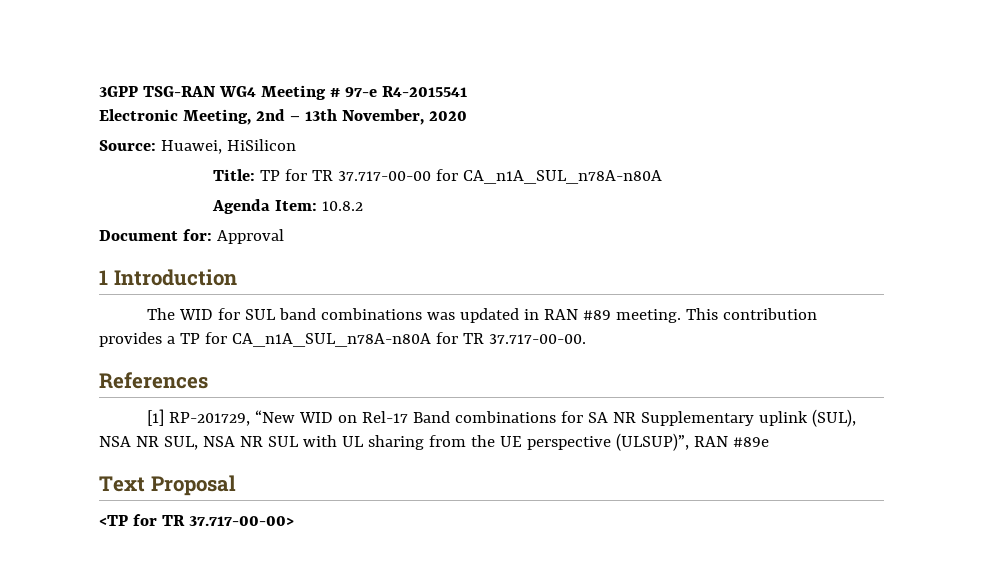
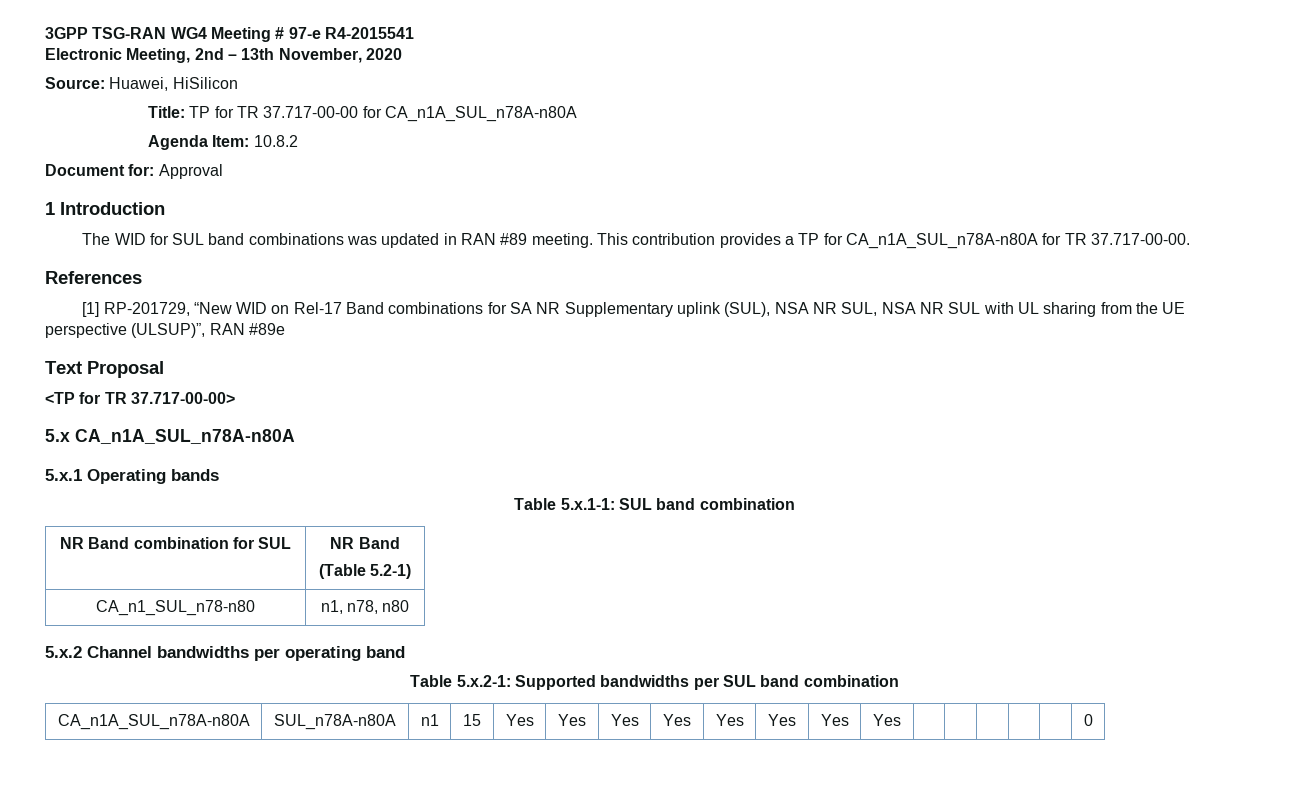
+ 5.x CA_n1A_SUL_n78A-n80A
+ 5.x.1 Operating bands
+ Table 5.x.1-1: SUL band combination
+ NR Band combination for SUL | NR Band
+ (Table 5.2-1)
+ CA_n1_SUL_n78-n80 | n1, n78, n80
+ 5.x.2 Channel bandwidths per operating band
+ Table 5.x.2-1: Supported bandwidths per SUL band combination
+ CA_n1A_SUL_n78A-n80A | SUL_n78A-n80A | n1 | 15 | Yes | Yes | Yes | Yes | Yes | Yes | Yes | Yes | | | | | | 0

